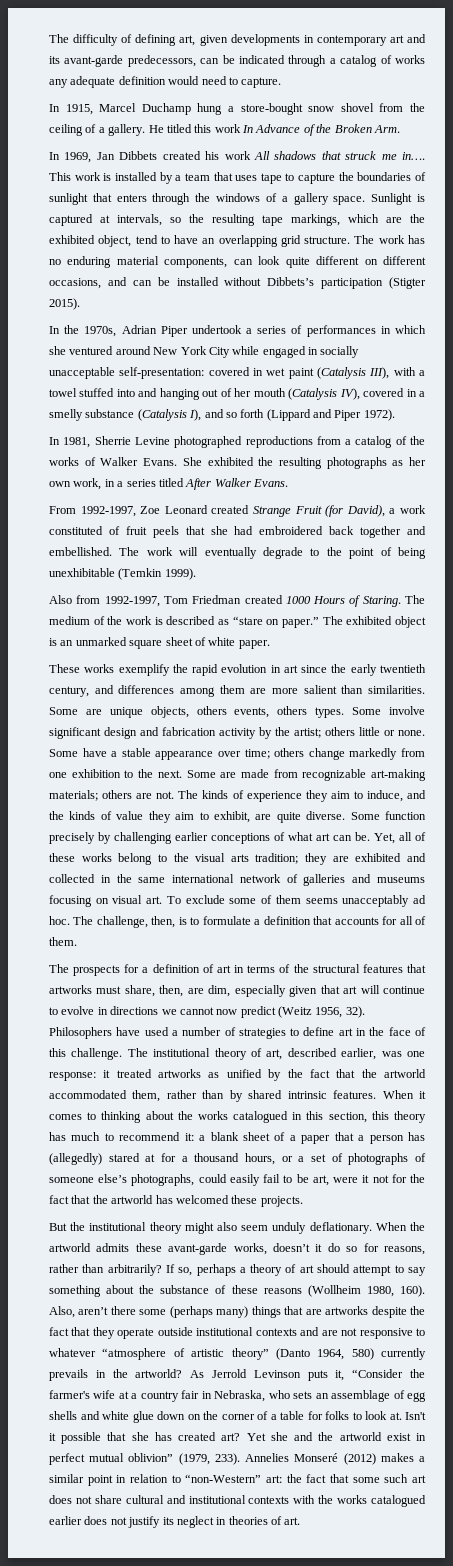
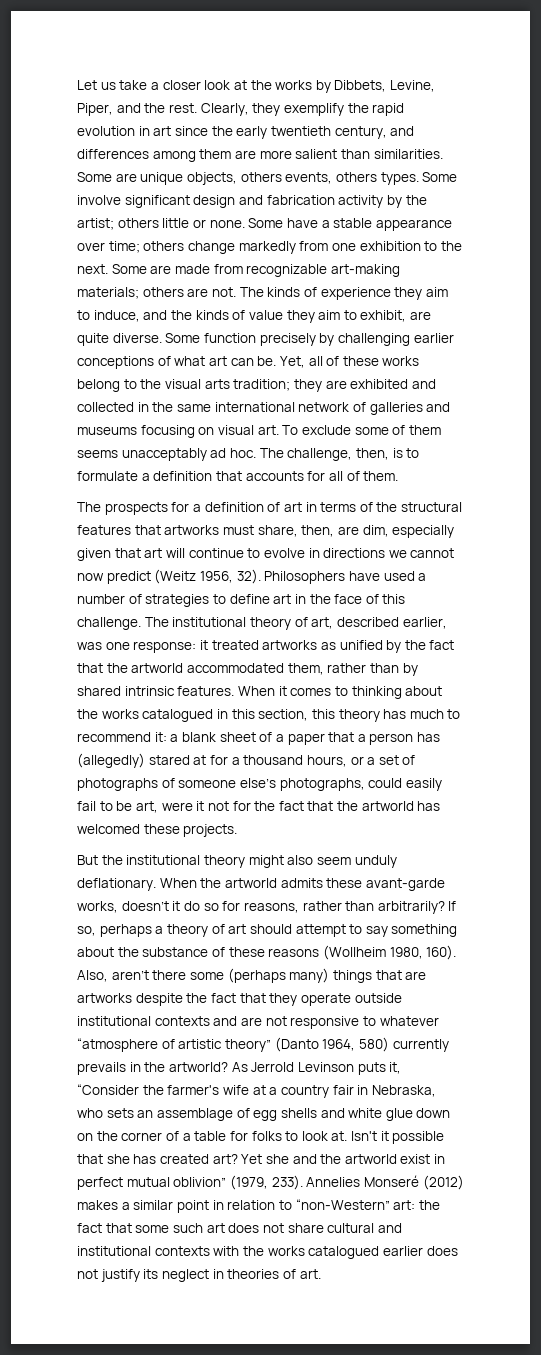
- The difficulty of defining art, given developments in contemporary art and its avant-garde predecessors, can be indicated through a catalog of works any adequate definition would need to capture.
- In 1915, Marcel Duchamp hung a store-bought snow shovel from the ceiling of a gallery. He titled this work In Advance of the Broken Arm.
- In 1969, Jan Dibbets created his work All shadows that struck me in…. This work is installed by a team that uses tape to capture the boundaries of sunlight that enters through the windows of a gallery space. Sunlight is captured at intervals, so the resulting tape markings, which are the exhibited object, tend to have an overlapping grid structure. The work has no enduring material components, can look quite different on different occasions, and can be installed without Dibbets’s participation (Stigter 2015).
- In the 1970s, Adrian Piper undertook a series of performances in which she ventured around New York City while engaged in socially unacceptable self-presentation: covered in wet paint (Catalysis III), with a towel stuffed into and hanging out of her mouth (Catalysis IV), covered in a smelly substance (Catalysis I), and so forth (Lippard and Piper 1972).
- In 1981, Sherrie Levine photographed reproductions from a catalog of the works of Walker Evans. She exhibited the resulting photographs as her own work, in a series titled After Walker Evans.
- From 1992-1997, Zoe Leonard created Strange Fruit (for David), a work constituted of fruit peels that she had embroidered back together and embellished. The work will eventually degrade to the point of being unexhibitable (Temkin 1999).
- Also from 1992-1997, Tom Friedman created 1000 Hours of Staring. The medium of the work is described as “stare on paper.” The exhibited object is an unmarked square sheet of white paper.
- These works exemplify the rapid evolution in art since the early twentieth century, and differences among them are more salient than similarities.
+ Let us take a closer look at the works by Dibbets, Levine, Piper, and the rest. Clearly, they exemplify the rapid evolution in art since the early twentieth century, and differences among them are more salient than similarities.

